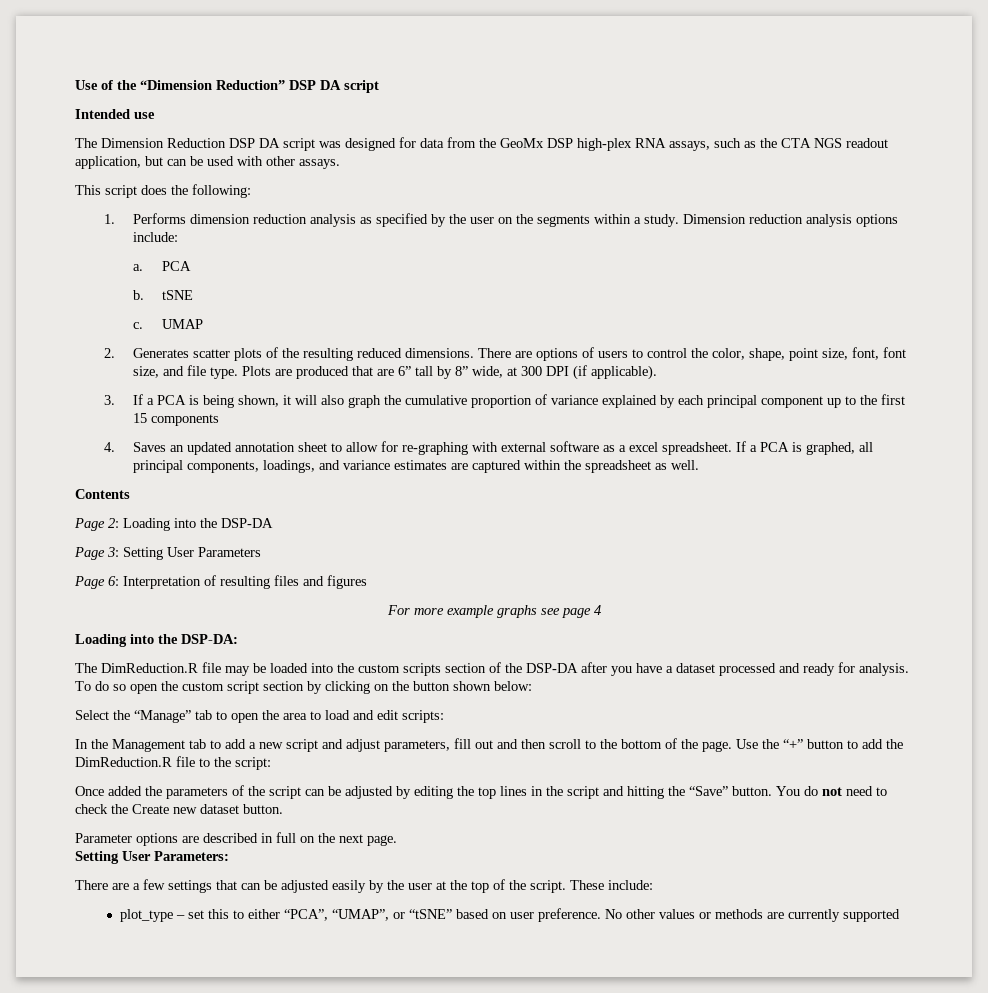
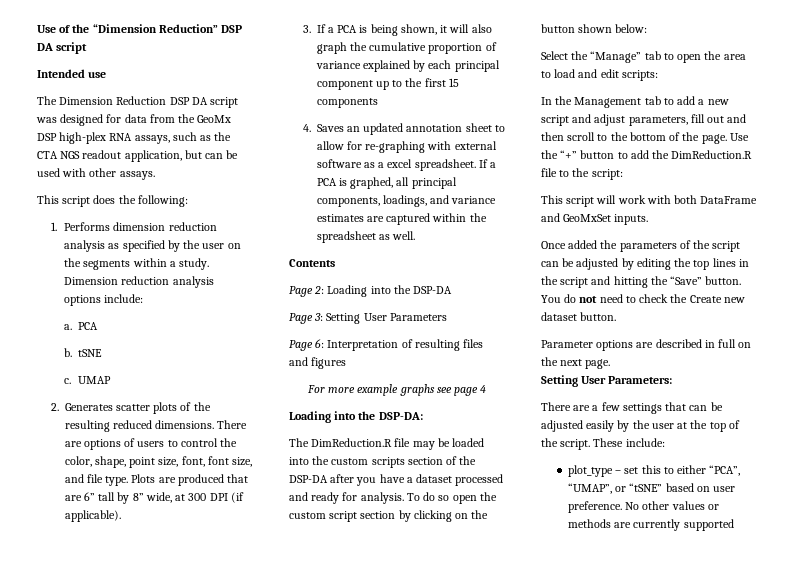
+ This script will work with both DataFrame and GeoMxSet inputs.

